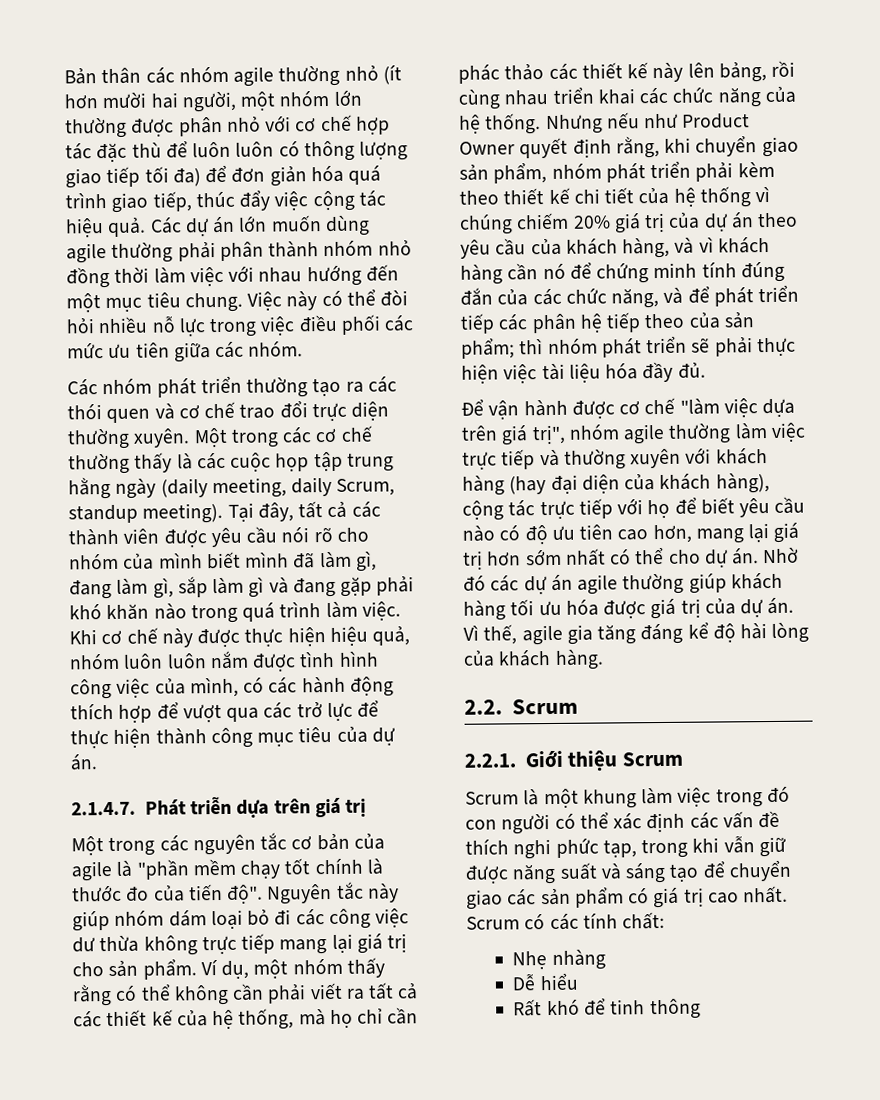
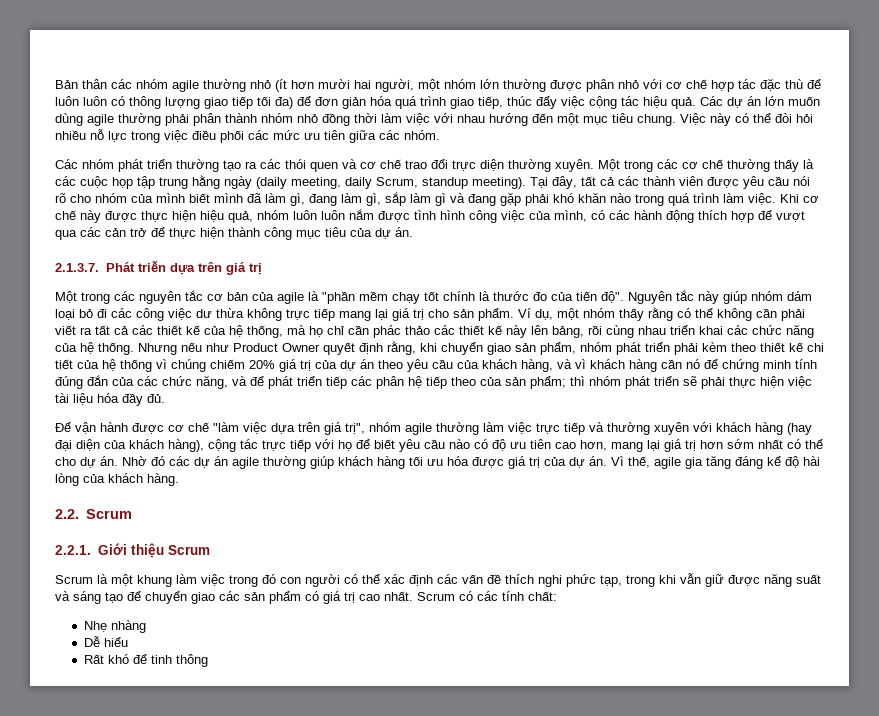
- Khi cơ chế này được thực hiện hiệu quả, nhóm luôn luôn nắm được tình hình công việc của mình, có các hành động thích hợp để vượt qua các trở lực để thực hiện thành công mục tiêu của dự án.
+ Khi cơ chế này được thực hiện hiệu quả, nhóm luôn luôn nắm được tình hình công việc của mình, có các hành động thích hợp để vượt qua các cản trở để thực hiện thành công mục tiêu của dự án.
- 2.1.4.7. Phát triễn dựa trên giá trị
+ 2.1.3.7. Phát triễn dựa trên giá trị

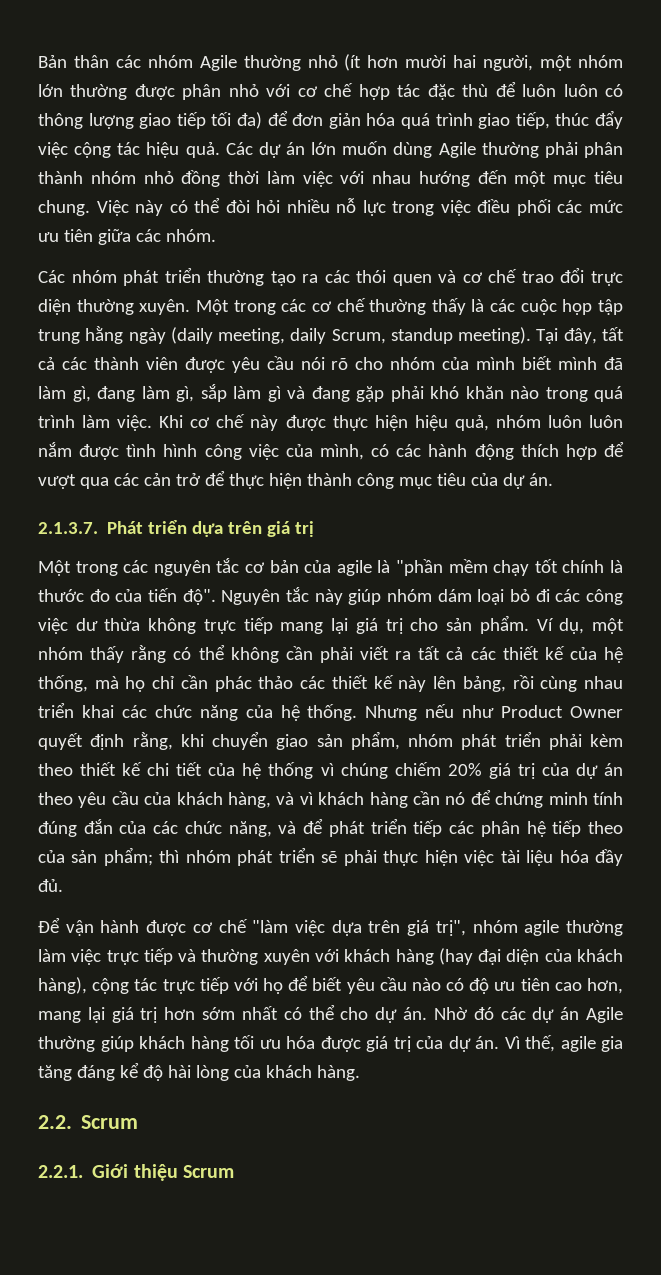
- Bản thân các nhóm agile thường nhỏ (ít hơn mười hai người, một nhóm lớn thường được phân nhỏ với cơ chế hợp tác đặc thù để luôn luôn có thông lượng giao tiếp tối đa) để đơn giản hóa quá trình giao tiếp, thúc đẩy việc cộng tác hiệu quả.
+ Bản thân các nhóm Agile thường nhỏ (ít hơn mười hai người, một nhóm lớn thường được phân nhỏ với cơ chế hợp tác đặc thù để luôn luôn có thông lượng giao tiếp tối đa) để đơn giản hóa quá trình giao tiếp, thúc đẩy việc cộng tác hiệu quả.
- Các dự án lớn muốn dùng agile thường phải phân thành nhóm nhỏ đồng thời làm việc với nhau hướng đến một mục tiêu chung.
+ Các dự án lớn muốn dùng Agile thường phải phân thành nhóm nhỏ đồng thời làm việc với nhau hướng đến một mục tiêu chung.
- 2.1.3.7. Phát triễn dựa trên giá trị
+ 2.1.3.7. Phát triển dựa trên giá trị
- Nhờ đó các dự án agile thường giúp khách hàng tối ưu hóa được giá trị của dự án.
+ Nhờ đó các dự án Agile thường giúp khách hàng tối ưu hóa được giá trị của dự án.
- Scrum là một khung làm việc trong đó con người có thể xác định các vấn đề thích nghi phức tạp, trong khi vẫn giữ được năng suất và sáng tạo để chuyển giao các sản phẩm có giá trị cao nhất. Scrum có các tính chất:
- Nhẹ nhàng
- Dễ hiểu
- Rất khó để tinh thông

